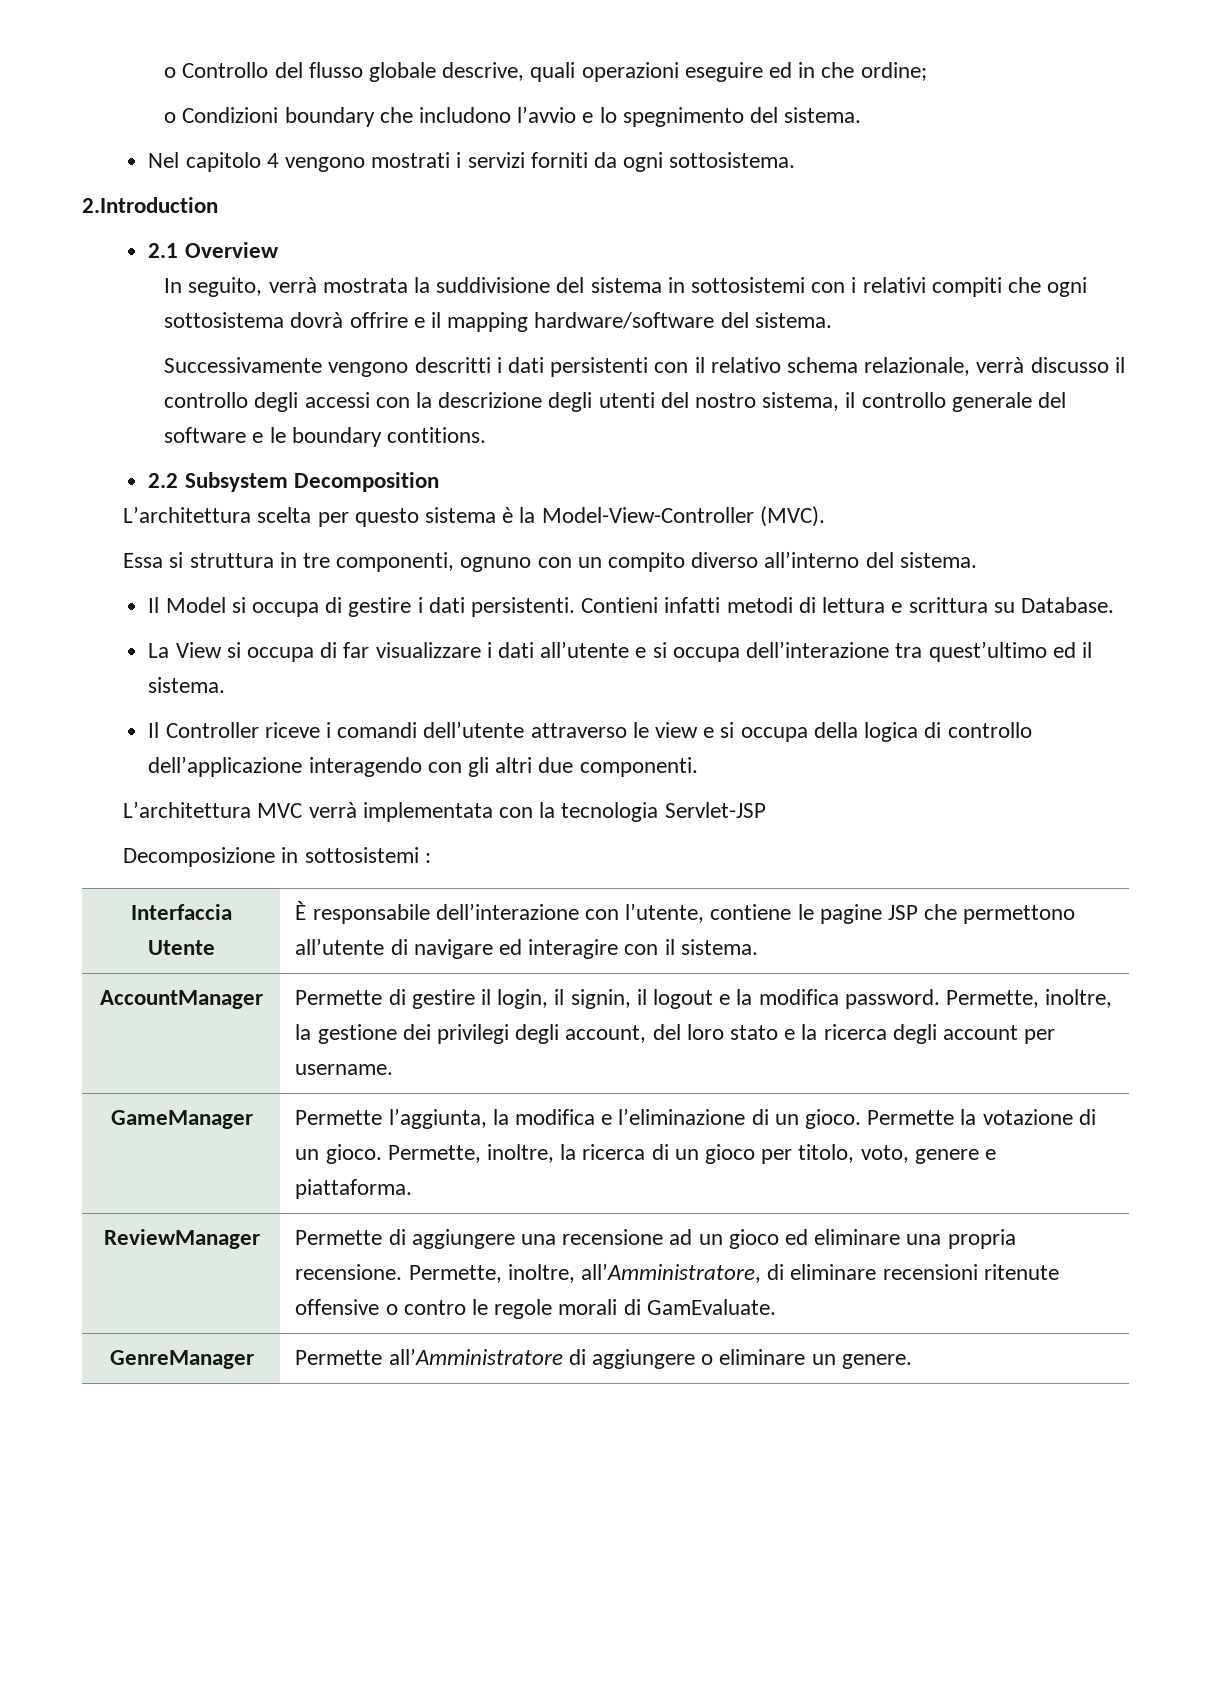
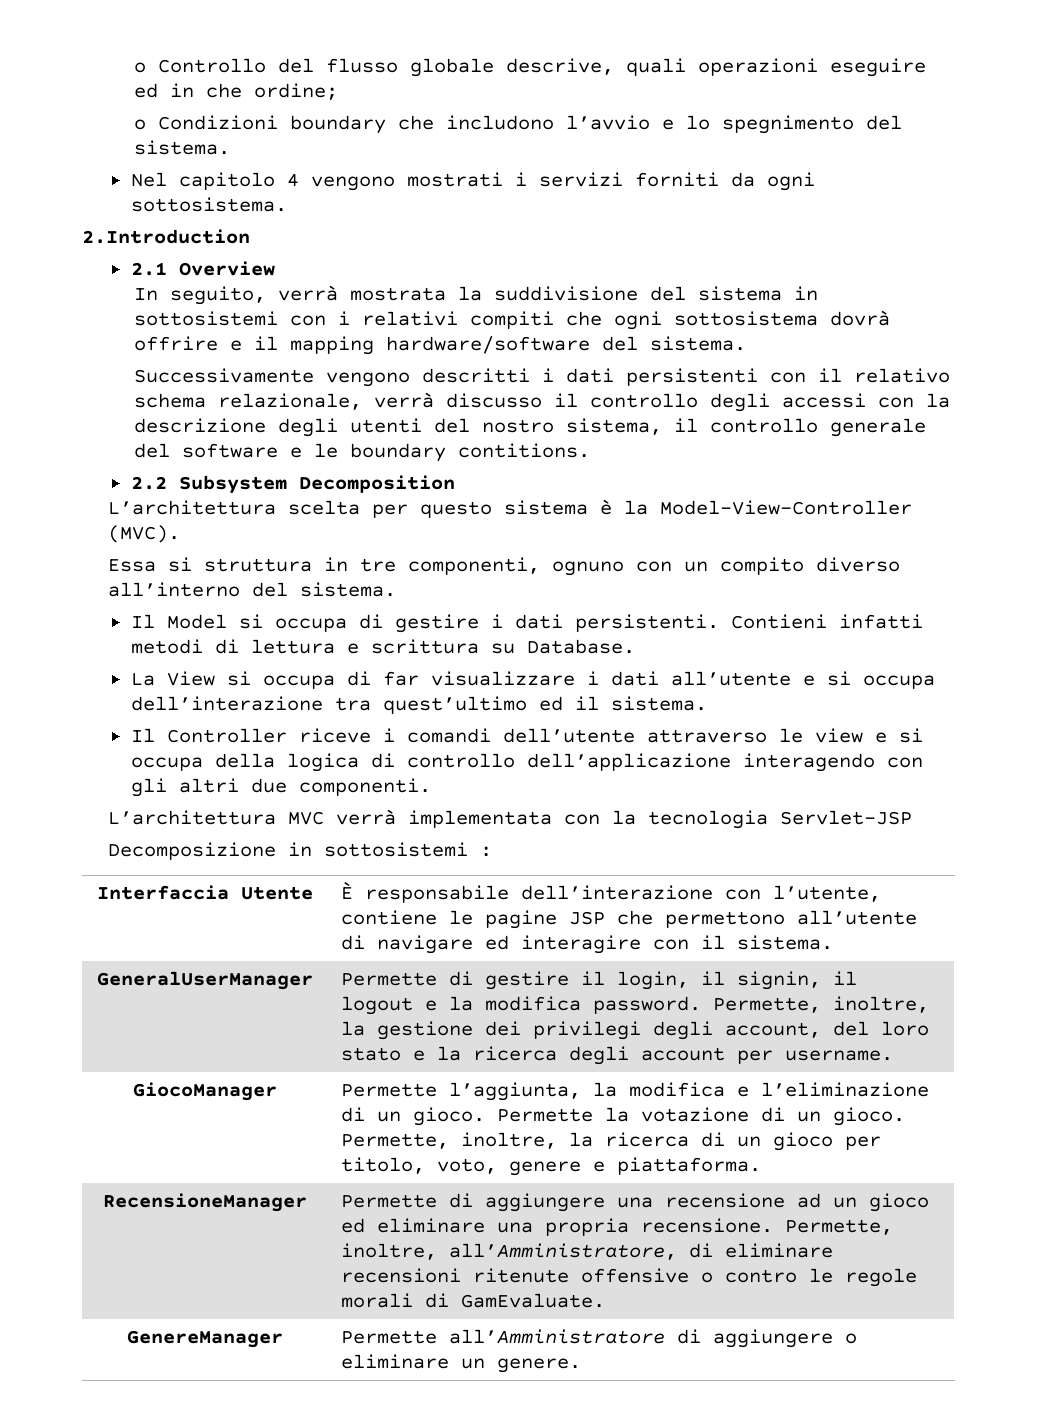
- AccountManager | Permette di gestire il login, il signin, il logout e la modifica password. Permette, inoltre, la gestione dei privilegi degli account, del loro stato e la ricerca degli account per username.
+ GeneralUserManager | Permette di gestire il login, il signin, il logout e la modifica password. Permette, inoltre, la gestione dei privilegi degli account, del loro stato e la ricerca degli account per username.
- GameManager | Permette l’aggiunta, la modifica e l’eliminazione di un gioco. Permette la votazione di un gioco. Permette, inoltre, la ricerca di un gioco per titolo, voto, genere e piattaforma.
+ GiocoManager | Permette l’aggiunta, la modifica e l’eliminazione di un gioco. Permette la votazione di un gioco. Permette, inoltre, la ricerca di un gioco per titolo, voto, genere e piattaforma.
- ReviewManager | Permette di aggiungere una recensione ad un gioco ed eliminare una propria recensione. Permette, inoltre, all’Amministratore, di eliminare recensioni ritenute offensive o contro le regole morali di GamEvaluate.
+ RecensioneManager | Permette di aggiungere una recensione ad un gioco ed eliminare una propria recensione. Permette, inoltre, all’Amministratore, di eliminare recensioni ritenute offensive o contro le regole morali di GamEvaluate.
- GenreManager | Permette all’Amministratore di aggiungere o eliminare un genere.
+ GenereManager | Permette all’Amministratore di aggiungere o eliminare un genere.

